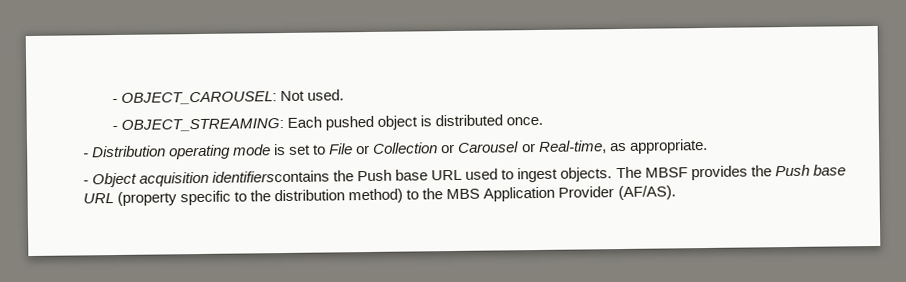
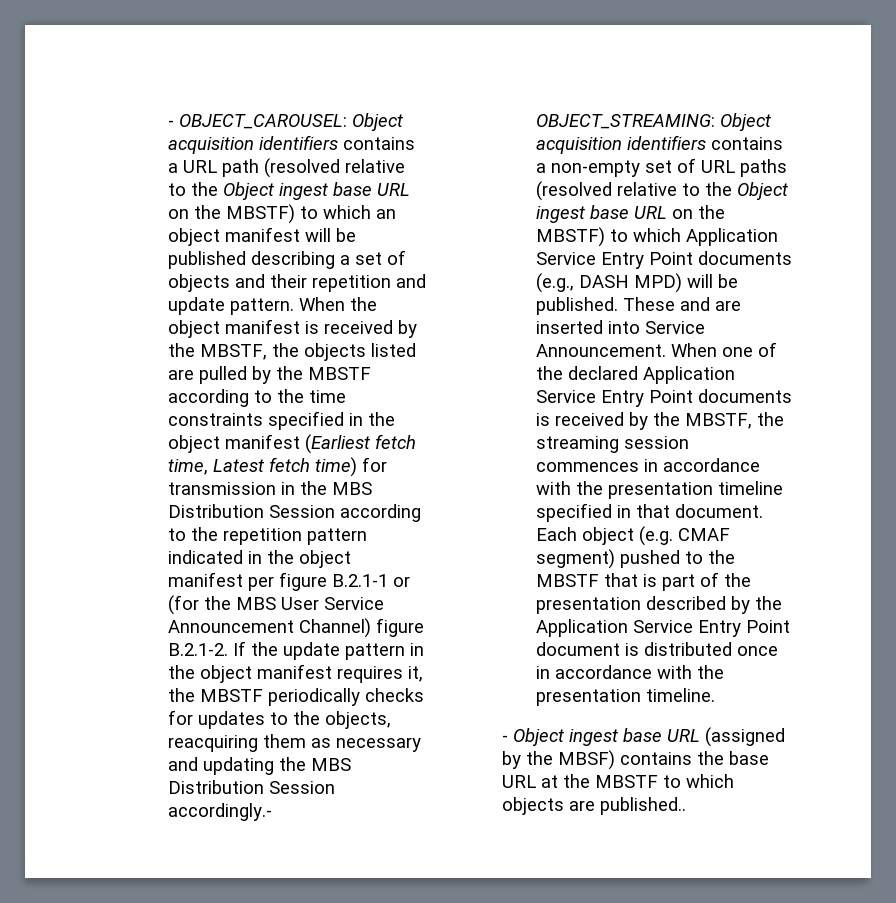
- - OBJECT_CAROUSEL: Not used.
- - OBJECT_STREAMING: Each pushed object is distributed once.
- - Distribution operating mode is set to File or Collection or Carousel or Real-time, as appropriate.
- - Object acquisition identifierscontains the Push base URL used to ingest objects. The MBSF provides the Push base URL (property specific to the distribution method) to the MBS Application Provider (AF/AS).
+ - OBJECT_CAROUSEL: Object acquisition identifiers contains a URL path (resolved relative to the Object ingest base URL on the MBSTF) to which an object manifest will be published describing a set of objects and their repetition and update pattern. When the object manifest is received by the MBSTF, the objects listed are pulled by the MBSTF according to the time constraints specified in the object manifest (Earliest fetch time, Latest fetch time) for transmission in the MBS Distribution Session according to the repetition pattern indicated in the object manifest per figure B.2.1-1 or (for the MBS User Service Announcement Channel) figure B.2.1-2. If the update pattern in the object manifest requires it, the MBSTF periodically checks for updates to the objects, reacquiring them as necessary and updating the MBS Distribution Session accordingly.- OBJECT_STREAMING: Object acquisition identifiers contains a non-empty set of URL paths (resolved relative to the Object ingest base URL on the MBSTF) to which Application Service Entry Point documents (e.g., DASH MPD) will be published. These and are inserted into Service Announcement. When one of the declared Application Service Entry Point documents is received by the MBSTF, the streaming session commences in accordance with the presentation timeline specified in that document. Each object (e.g. CMAF segment) pushed to the MBSTF that is part of the presentation described by the Application Service Entry Point document is distributed once in accordance with the presentation timeline.
+ - Object ingest base URL (assigned by the MBSF) contains the base URL at the MBSTF to which objects are published..

